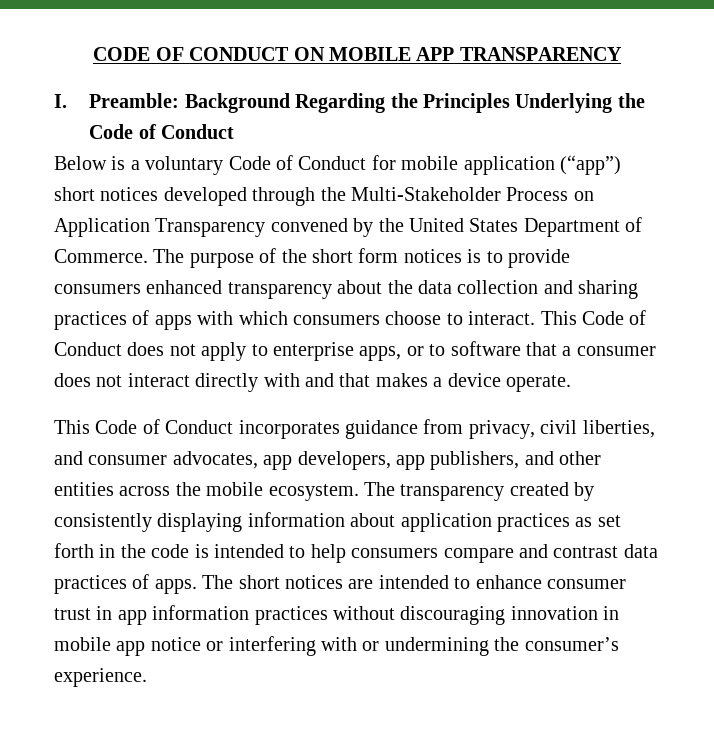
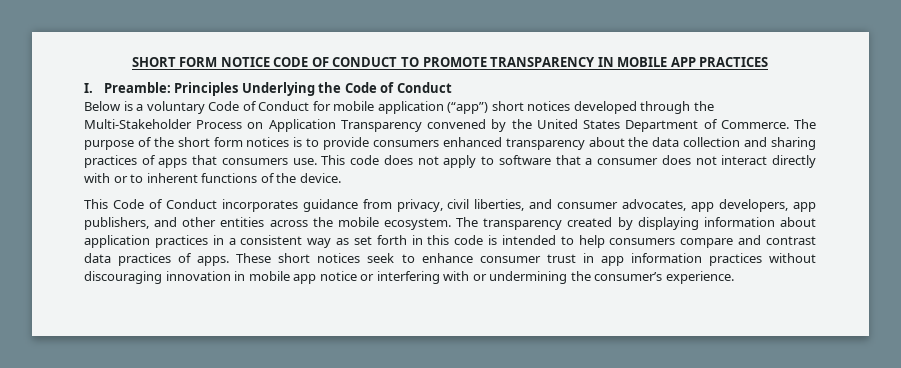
- CODE OF CONDUCT ON MOBILE APP TRANSPARENCY
+ SHORT FORM NOTICE CODE OF CONDUCT TO PROMOTE TRANSPARENCY IN MOBILE APP PRACTICES
- I. Preamble: Background Regarding the Principles Underlying the Code of Conduct
+ I. Preamble: Principles Underlying the Code of Conduct
- The purpose of the short form notices is to provide consumers enhanced transparency about the data collection and sharing practices of apps with which consumers choose to interact. This Code of Conduct does not apply to enterprise apps, or to software that a consumer does not interact directly with and that makes a device operate.
+ The purpose of the short form notices is to provide consumers enhanced transparency about the data collection and sharing practices of apps that consumers use. This code does not apply to software that a consumer does not interact directly with or to inherent functions of the device.
- The transparency created by consistently displaying information about application practices as set forth in the code is intended to help consumers compare and contrast data practices of apps.
+ The transparency created by displaying information about application practices in a consistent way as set forth in this code is intended to help consumers compare and contrast data practices of apps.
- The short notices are intended to enhance consumer trust in app information practices without discouraging innovation in mobile app notice or interfering with or undermining the consumer’s experience.
+ These short notices seek to enhance consumer trust in app information practices without discouraging innovation in mobile app notice or interfering with or undermining the consumer’s experience.

